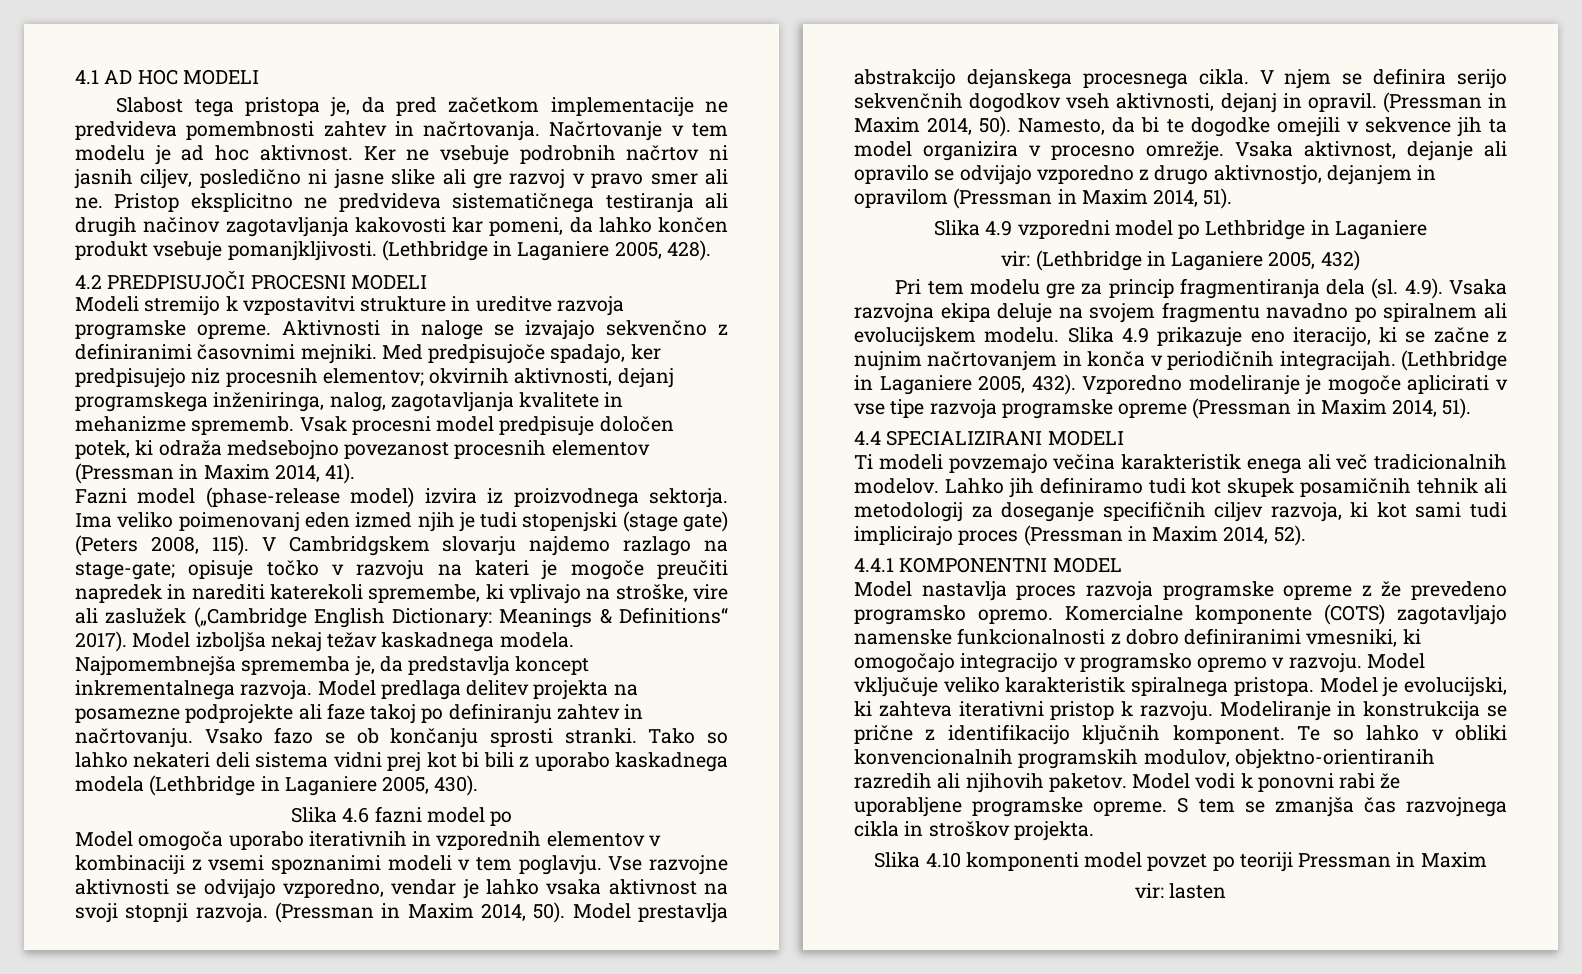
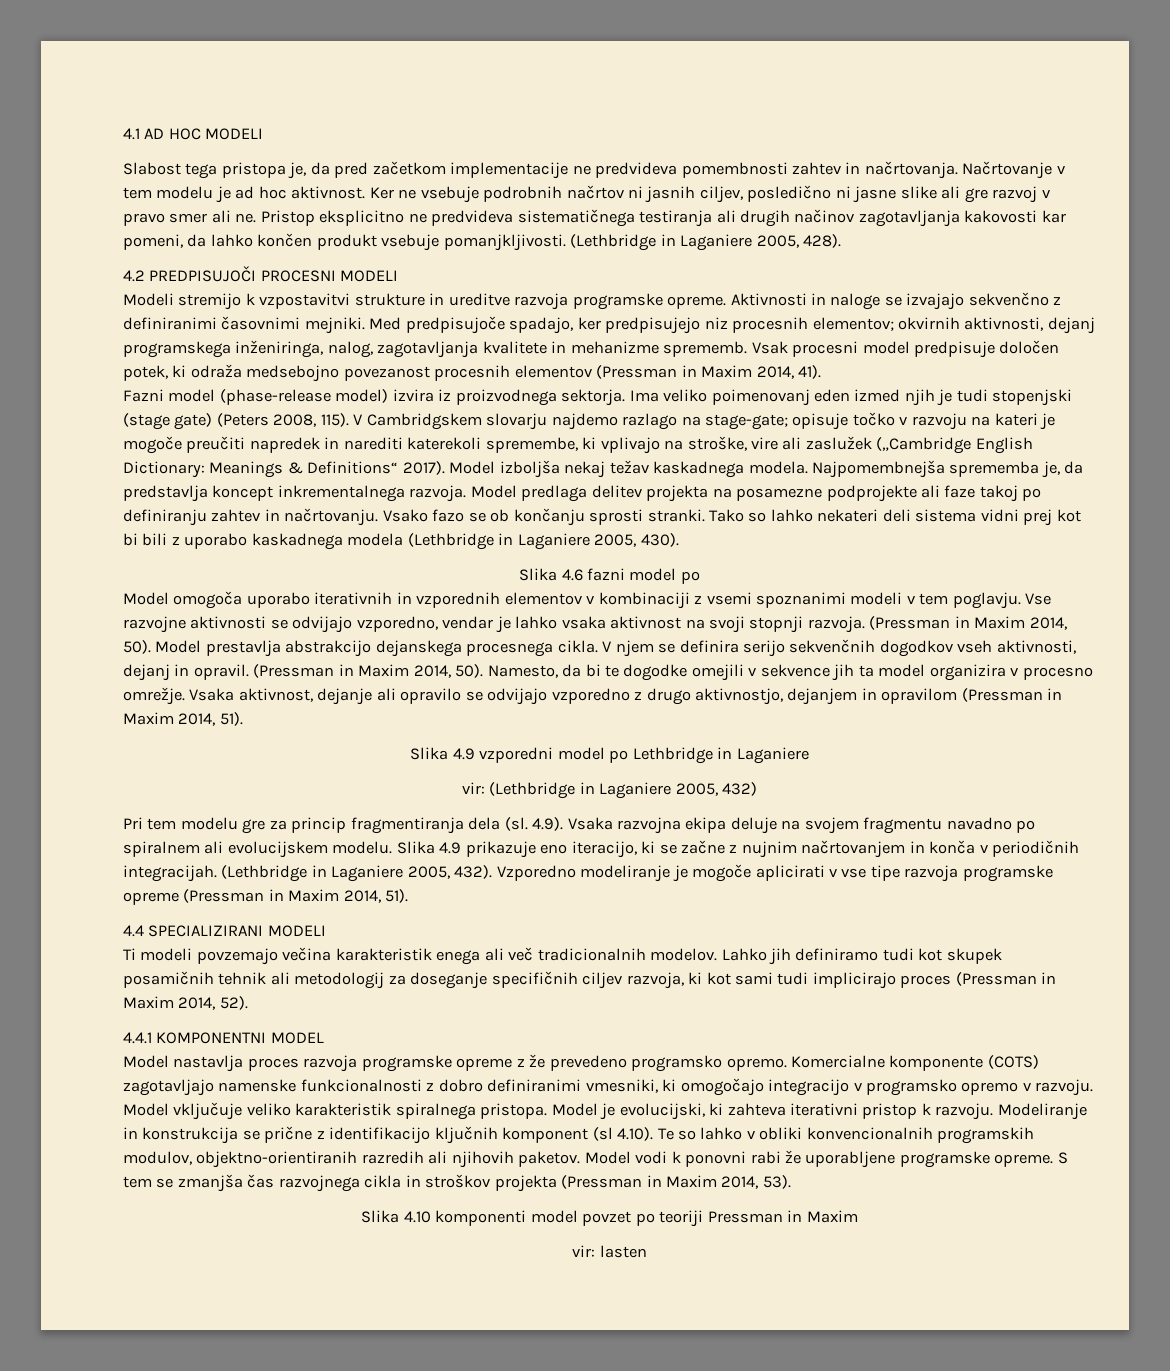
- Modeliranje in konstrukcija se prične z identifikacijo ključnih komponent. Te so lahko v obliki konvencionalnih programskih modulov, objektno-orientiranih razredih ali njihovih paketov.
+ Modeliranje in konstrukcija se prične z identifikacijo ključnih komponent (sl 4.10). Te so lahko v obliki konvencionalnih programskih modulov, objektno-orientiranih razredih ali njihovih paketov.
- S tem se zmanjša čas razvojnega cikla in stroškov projekta.
+ S tem se zmanjša čas razvojnega cikla in stroškov projekta (Pressman in Maxim 2014, 53).

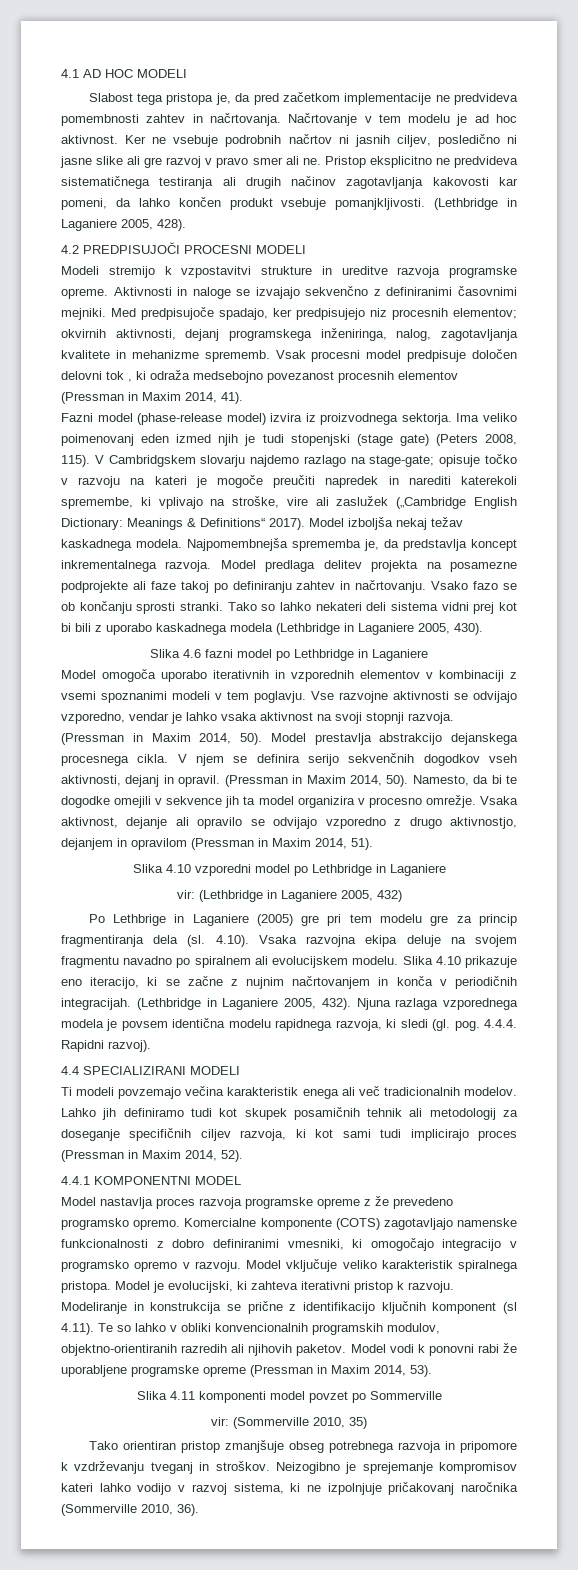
- Vsak procesni model predpisuje določen potek, ki odraža medsebojno povezanost procesnih elementov (Pressman in Maxim 2014, 41).
+ Vsak procesni model predpisuje določen delovni tok , ki odraža medsebojno povezanost procesnih elementov (Pressman in Maxim 2014, 41).
- Slika 4.6 fazni model po
+ Slika 4.6 fazni model po Lethbridge in Laganiere
- Slika 4.9 vzporedni model po Lethbridge in Laganiere
+ Slika 4.10 vzporedni model po Lethbridge in Laganiere
- Pri tem modelu gre za princip fragmentiranja dela (sl.
+ Po Lethbrige in Laganiere (2005) gre pri tem modelu gre za princip fragmentiranja dela (sl.
- 4.9). Vsaka razvojna ekipa deluje na svojem fragmentu navadno po spiralnem ali evolucijskem modelu.
+ 4.10). Vsaka razvojna ekipa deluje na svojem fragmentu navadno po spiralnem ali evolucijskem modelu.
- Slika 4.9 prikazuje eno iteracijo, ki se začne z nujnim načrtovanjem in konča v periodičnih integracijah.
+ Slika 4.10 prikazuje eno iteracijo, ki se začne z nujnim načrtovanjem in konča v periodičnih integracijah.
- Vzporedno modeliranje je mogoče aplicirati v vse tipe razvoja programske opreme (Pressman in Maxim 2014, 51).
+ Njuna razlaga vzporednega modela je povsem identična modelu rapidnega razvoja, ki sledi (gl. pog. 4.4.4. Rapidni razvoj).
- Modeliranje in konstrukcija se prične z identifikacijo ključnih komponent (sl 4.10). Te so lahko v obliki konvencionalnih programskih modulov, objektno-orientiranih razredih ali njihovih paketov.
+ Modeliranje in konstrukcija se prične z identifikacijo ključnih komponent (sl 4.11). Te so lahko v obliki konvencionalnih programskih modulov, objektno-orientiranih razredih ali njihovih paketov.
- Model vodi k ponovni rabi že uporabljene programske opreme. S tem se zmanjša čas razvojnega cikla in stroškov projekta (Pressman in Maxim 2014, 53).
+ Model vodi k ponovni rabi že uporabljene programske opreme (Pressman in Maxim 2014, 53).
- Slika 4.10 komponenti model povzet po teoriji Pressman in Maxim
- vir: lasten
+ Slika 4.11 komponenti model povzet po Sommerville
+ vir: (Sommerville 2010, 35)
+ Tako orientiran pristop zmanjšuje obseg potrebnega razvoja in pripomore k vzdrževanju tveganj in stroškov. Neizogibno je sprejemanje kompromisov kateri lahko vodijo v razvoj sistema, ki ne izpolnjuje pričakovanj naročnika (Sommerville 2010, 36).

